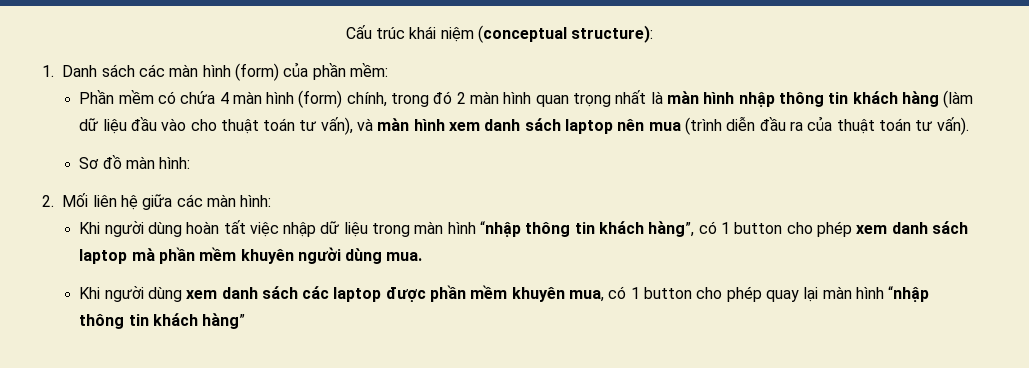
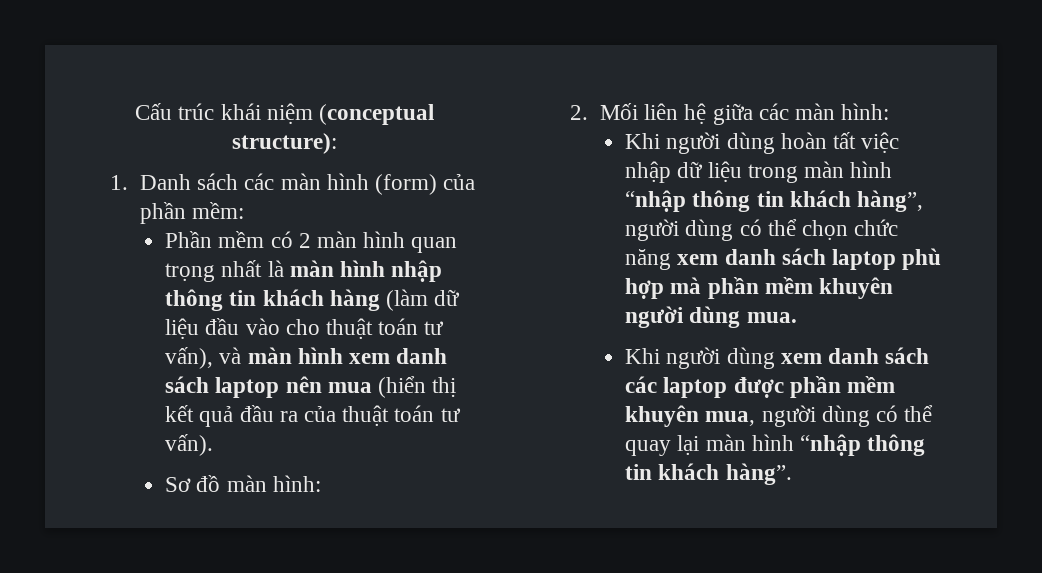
- Phần mềm có chứa 4 màn hình (form) chính, trong đó 2 màn hình quan trọng nhất là màn hình nhập thông tin khách hàng (làm dữ liệu đầu vào cho thuật toán tư vấn), và màn hình xem danh sách laptop nên mua (trình diễn đầu ra của thuật toán tư vấn).
+ Phần mềm có 2 màn hình quan trọng nhất là màn hình nhập thông tin khách hàng (làm dữ liệu đầu vào cho thuật toán tư vấn), và màn hình xem danh sách laptop nên mua (hiển thị kết quả đầu ra của thuật toán tư vấn).
- Khi người dùng hoàn tất việc nhập dữ liệu trong màn hình “nhập thông tin khách hàng”, có 1 button cho phép xem danh sách laptop mà phần mềm khuyên người dùng mua.
+ Khi người dùng hoàn tất việc nhập dữ liệu trong màn hình “nhập thông tin khách hàng”, người dùng có thể chọn chức năng xem danh sách laptop phù hợp mà phần mềm khuyên người dùng mua.
- Khi người dùng xem danh sách các laptop được phần mềm khuyên mua, có 1 button cho phép quay lại màn hình “nhập thông tin khách hàng”
+ Khi người dùng xem danh sách các laptop được phần mềm khuyên mua, người dùng có thể quay lại màn hình “nhập thông tin khách hàng”.

